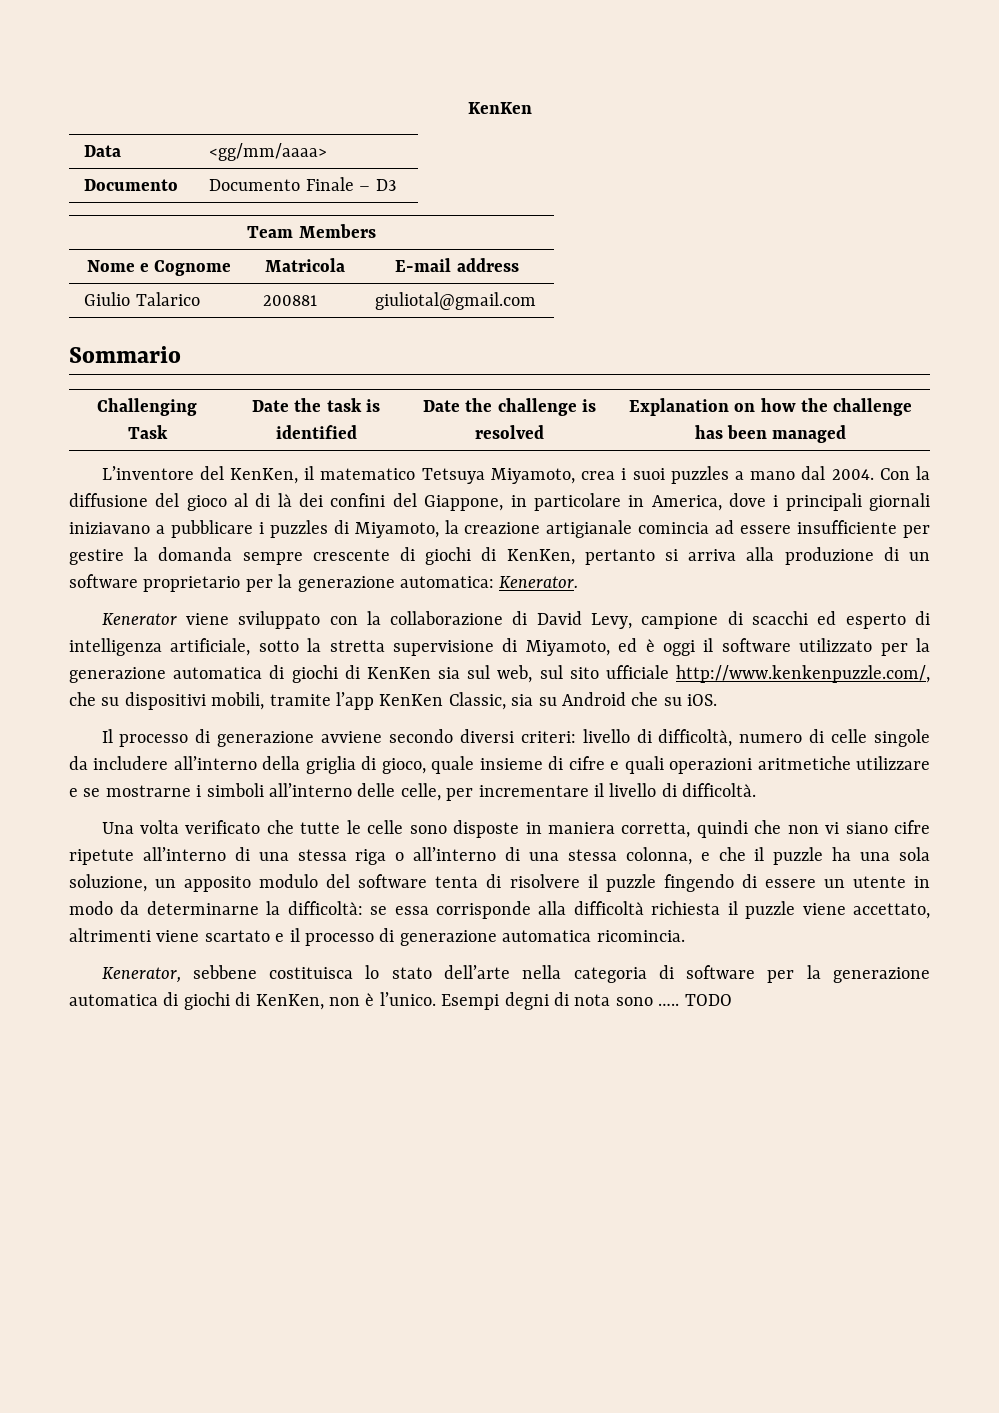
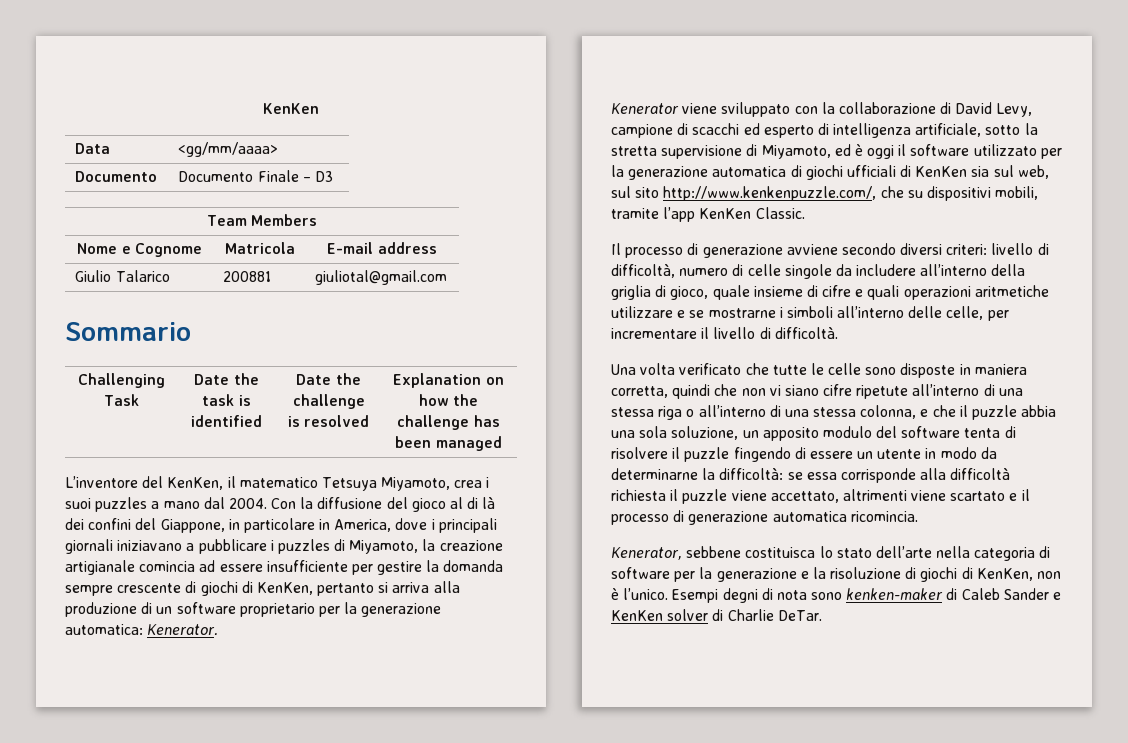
- Kenerator viene sviluppato con la collaborazione di David Levy, campione di scacchi ed esperto di intelligenza artificiale, sotto la stretta supervisione di Miyamoto, ed è oggi il software utilizzato per la generazione automatica di giochi di KenKen sia sul web, sul sito ufficiale http://www.kenkenpuzzle.com/, che su dispositivi mobili, tramite l’app KenKen Classic, sia su Android che su iOS.
+ Kenerator viene sviluppato con la collaborazione di David Levy, campione di scacchi ed esperto di intelligenza artificiale, sotto la stretta supervisione di Miyamoto, ed è oggi il software utilizzato per la generazione automatica di giochi ufficiali di KenKen sia sul web, sul sito http://www.kenkenpuzzle.com/, che su dispositivi mobili, tramite l’app KenKen Classic.
- Una volta verificato che tutte le celle sono disposte in maniera corretta, quindi che non vi siano cifre ripetute all’interno di una stessa riga o all’interno di una stessa colonna, e che il puzzle ha una sola soluzione, un apposito modulo del software tenta di risolvere il puzzle fingendo di essere un utente in modo da determinarne la difficoltà:
+ Una volta verificato che tutte le celle sono disposte in maniera corretta, quindi che non vi siano cifre ripetute all’interno di una stessa riga o all’interno di una stessa colonna, e che il puzzle abbia una sola soluzione, un apposito modulo del software tenta di risolvere il puzzle fingendo di essere un utente in modo da determinarne la difficoltà:
- Kenerator, sebbene costituisca lo stato dell’arte nella categoria di software per la generazione automatica di giochi di KenKen, non è l’unico.
+ Kenerator, sebbene costituisca lo stato dell’arte nella categoria di software per la generazione e la risoluzione di giochi di KenKen, non è l’unico.
- Esempi degni di nota sono ….. TODO
+ Esempi degni di nota sono kenken-maker di Caleb Sander e KenKen solver di Charlie DeTar.

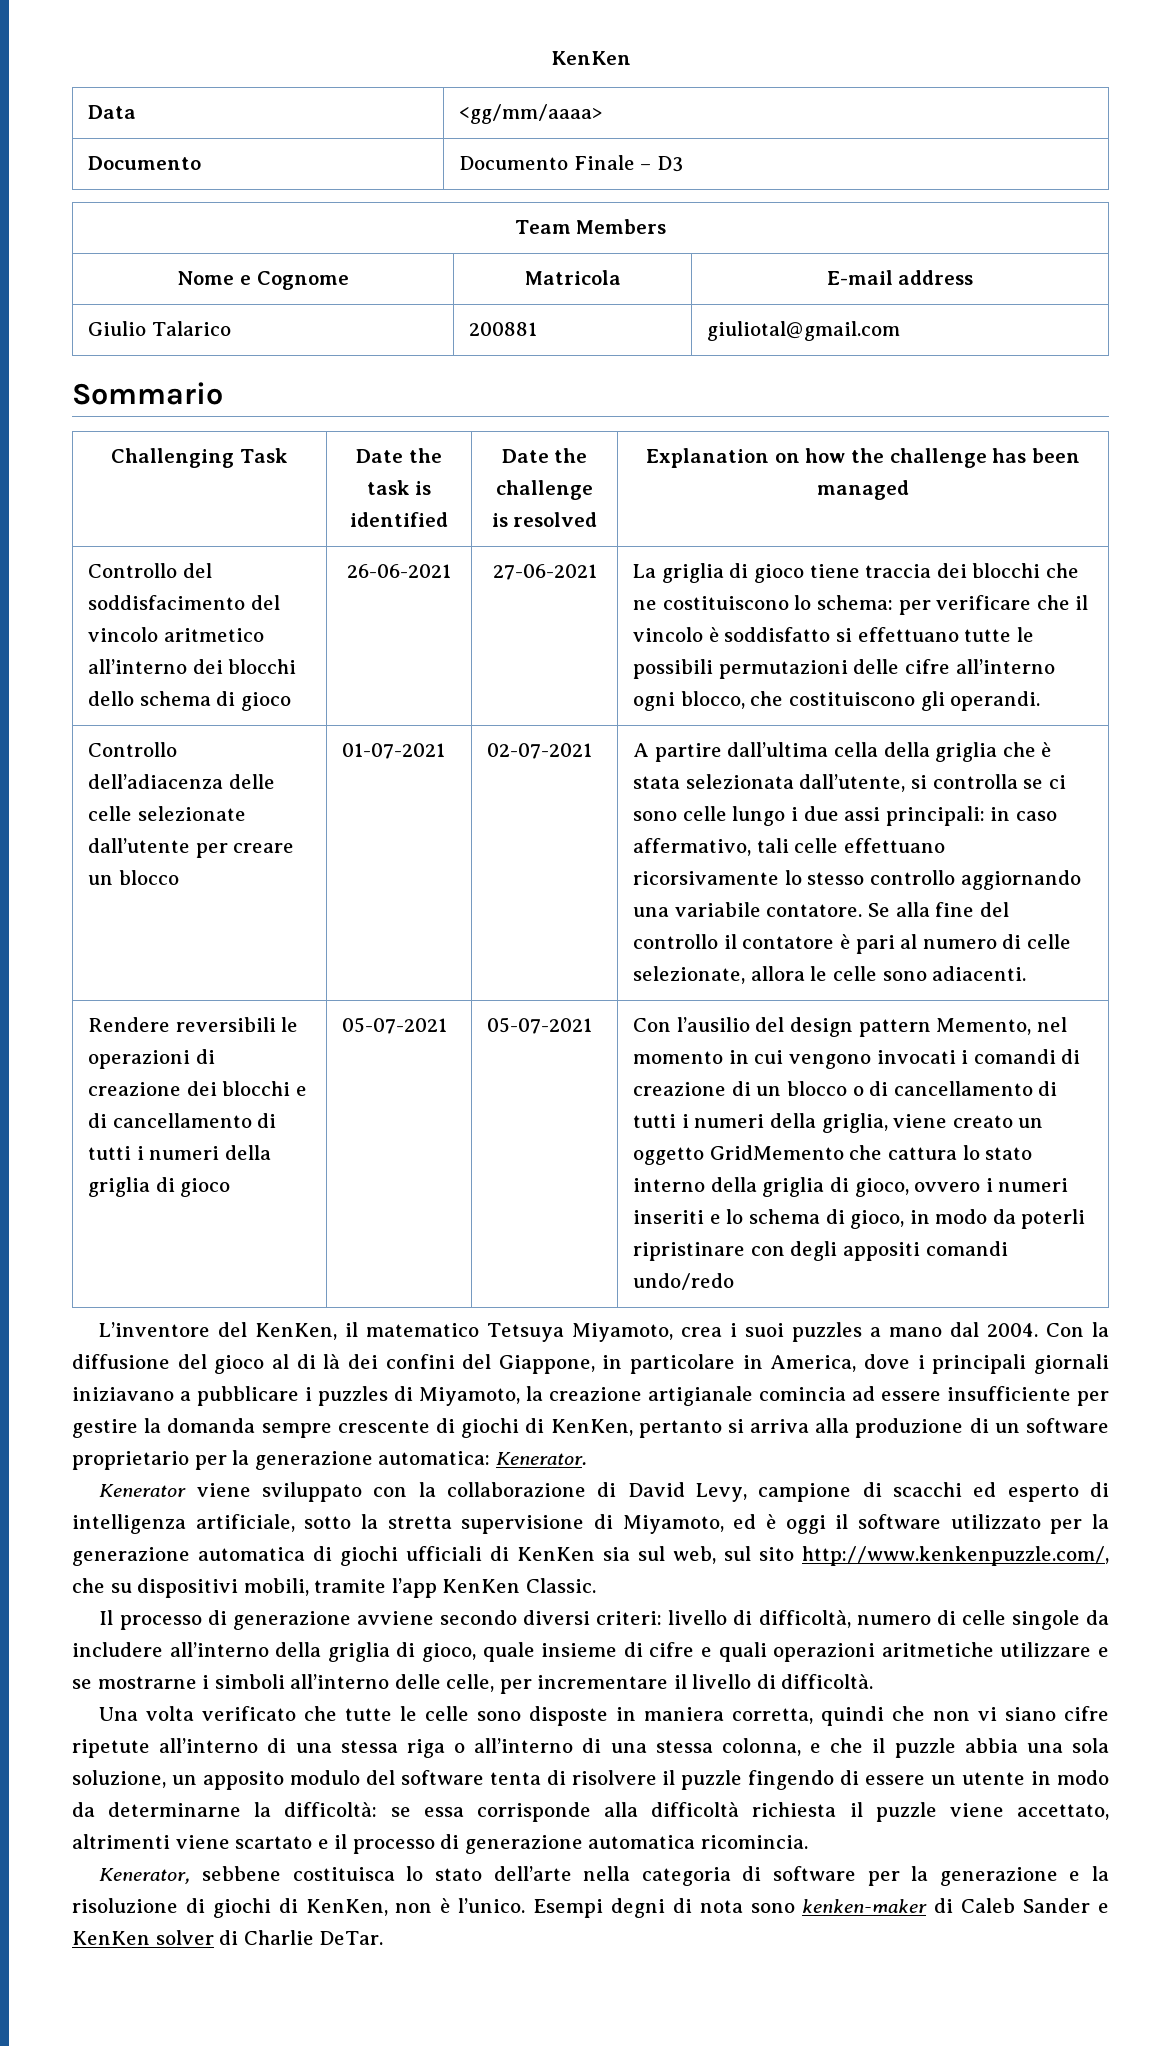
+ Controllo del soddisfacimento del vincolo aritmetico all’interno dei blocchi dello schema di gioco | 26-06-2021 | 27-06-2021 | La griglia di gioco tiene traccia dei blocchi che ne costituiscono lo schema: per verificare che il vincolo è soddisfatto si effettuano tutte le possibili permutazioni delle cifre all’interno ogni blocco, che costituiscono gli operandi.
+ Controllo dell’adiacenza delle celle selezionate dall’utente per creare un blocco | 01-07-2021 | 02-07-2021 | A partire dall’ultima cella della griglia che è stata selezionata dall’utente, si controlla se ci sono celle lungo i due assi principali: in caso affermativo, tali celle effettuano ricorsivamente lo stesso controllo aggiornando una variabile contatore. Se alla fine del controllo il contatore è pari al numero di celle selezionate, allora le celle sono adiacenti.
+ Rendere reversibili le operazioni di creazione dei blocchi e di cancellamento di tutti i numeri della griglia di gioco | 05-07-2021 | 05-07-2021 | Con l’ausilio del design pattern Memento, nel momento in cui vengono invocati i comandi di creazione di un blocco o di cancellamento di tutti i numeri della griglia, viene creato un oggetto GridMemento che cattura lo stato interno della griglia di gioco, ovvero i numeri inseriti e lo schema di gioco, in modo da poterli ripristinare con degli appositi comandi undo/redo

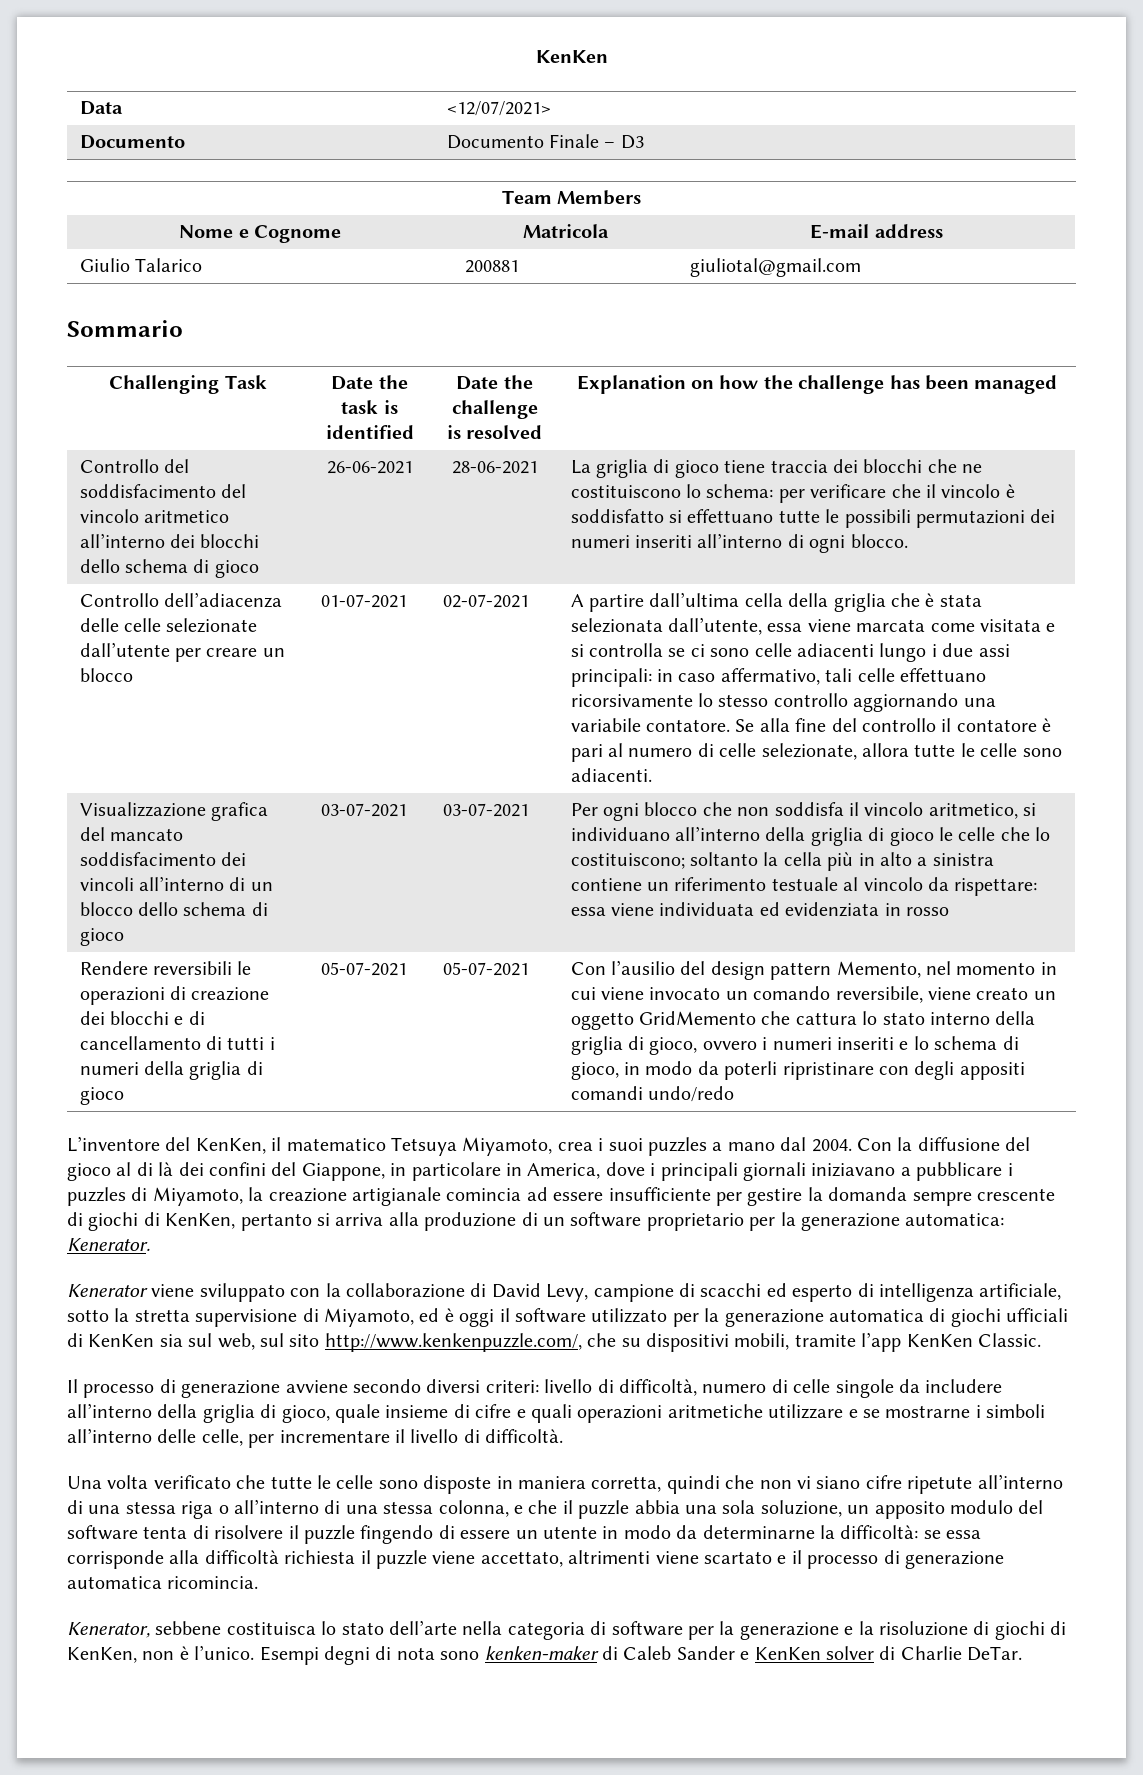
- Data | <gg/mm/aaaa>
+ Data | <12/07/2021>
- 27-06-2021
+ 28-06-2021
- La griglia di gioco tiene traccia dei blocchi che ne costituiscono lo schema: per verificare che il vincolo è soddisfatto si effettuano tutte le possibili permutazioni delle cifre all’interno ogni blocco, che costituiscono gli operandi.
+ La griglia di gioco tiene traccia dei blocchi che ne costituiscono lo schema: per verificare che il vincolo è soddisfatto si effettuano tutte le possibili permutazioni dei numeri inseriti all’interno di ogni blocco.
- A partire dall’ultima cella della griglia che è stata selezionata dall’utente, si controlla se ci sono celle lungo i due assi principali: in caso affermativo, tali celle effettuano ricorsivamente lo stesso controllo aggiornando una variabile contatore.
+ A partire dall’ultima cella della griglia che è stata selezionata dall’utente, essa viene marcata come visitata e si controlla se ci sono celle adiacenti lungo i due assi principali: in caso affermativo, tali celle effettuano ricorsivamente lo stesso controllo aggiornando una variabile contatore.
- Se alla fine del controllo il contatore è pari al numero di celle selezionate, allora le celle sono adiacenti.
+ Se alla fine del controllo il contatore è pari al numero di celle selezionate, allora tutte le celle sono adiacenti.
+ Visualizzazione grafica del mancato soddisfacimento dei vincoli all’interno di un blocco dello schema di gioco | 03-07-2021 | 03-07-2021 | Per ogni blocco che non soddisfa il vincolo aritmetico, si individuano all’interno della griglia di gioco le celle che lo costituiscono; soltanto la cella più in alto a sinistra contiene un riferimento testuale al vincolo da rispettare: essa viene individuata ed evidenziata in rosso
- Con l’ausilio del design pattern Memento, nel momento in cui vengono invocati i comandi di creazione di un blocco o di cancellamento di tutti i numeri della griglia, viene creato un oggetto GridMemento che cattura lo stato interno della griglia di gioco, ovvero i numeri inseriti e lo schema di gioco, in modo da poterli ripristinare con degli appositi comandi undo/redo
+ Con l’ausilio del design pattern Memento, nel momento in cui viene invocato un comando reversibile, viene creato un oggetto GridMemento che cattura lo stato interno della griglia di gioco, ovvero i numeri inseriti e lo schema di gioco, in modo da poterli ripristinare con degli appositi comandi undo/redo

